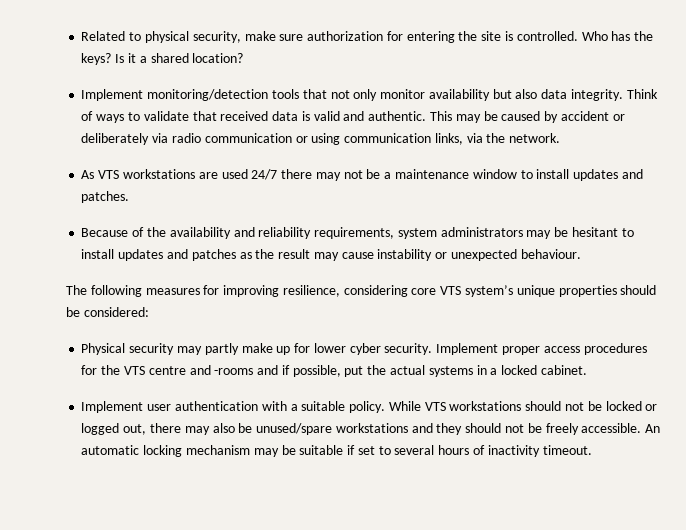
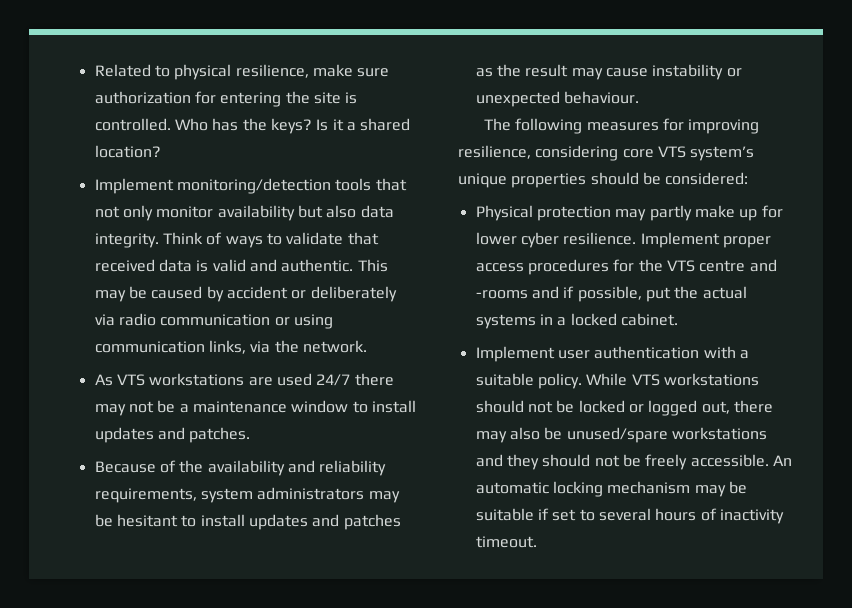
- Related to physical security, make sure authorization for entering the site is controlled.
+ Related to physical resilience, make sure authorization for entering the site is controlled.
- Physical security may partly make up for lower cyber security.
+ Physical protection may partly make up for lower cyber resilience.

